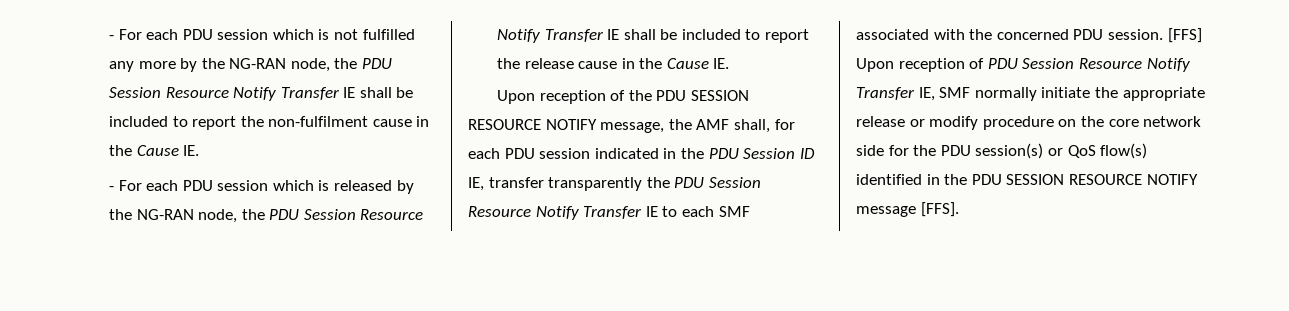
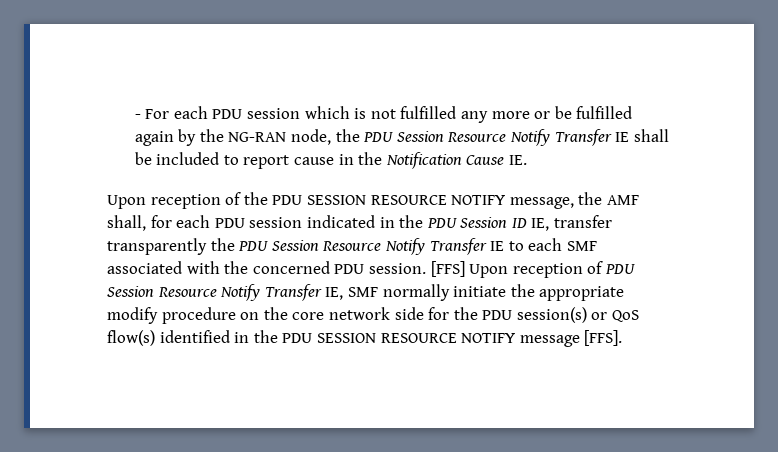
- - For each PDU session which is not fulfilled any more by the NG-RAN node, the PDU Session Resource Notify Transfer IE shall be included to report the non-fulfilment cause in the Cause IE.
- - For each PDU session which is released by the NG-RAN node, the PDU Session Resource Notify Transfer IE shall be included to report the release cause in the Cause IE.
+ - For each PDU session which is not fulfilled any more or be fulfilled again by the NG-RAN node, the PDU Session Resource Notify Transfer IE shall be included to report cause in the Notification Cause IE.
- [FFS] Upon reception of PDU Session Resource Notify Transfer IE, SMF normally initiate the appropriate release or modify procedure on the core network side for the PDU session(s) or QoS flow(s) identified in the PDU SESSION RESOURCE NOTIFY message [FFS].
+ [FFS] Upon reception of PDU Session Resource Notify Transfer IE, SMF normally initiate the appropriate modify procedure on the core network side for the PDU session(s) or QoS flow(s) identified in the PDU SESSION RESOURCE NOTIFY message [FFS].

